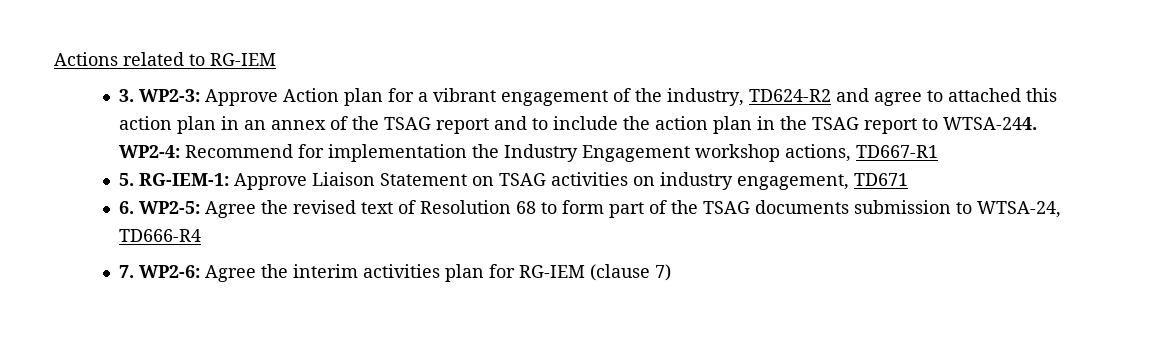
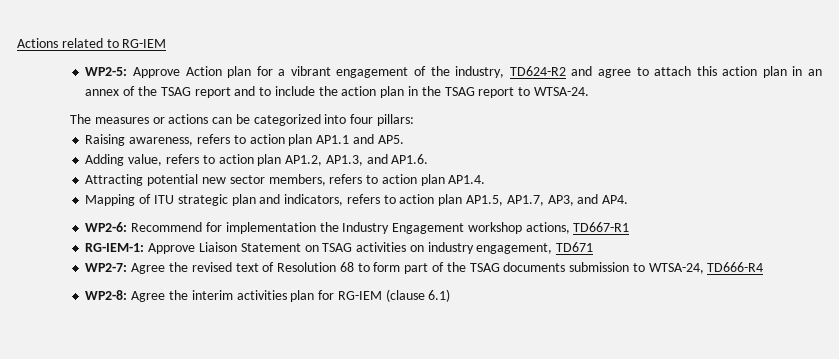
- 3. WP2-3: Approve Action plan for a vibrant engagement of the industry, TD624-R2 and agree to attached this action plan in an annex of the TSAG report and to include the action plan in the TSAG report to WTSA-244. WP2-4: Recommend for implementation the Industry Engagement workshop actions, TD667-R1
+ WP2-5: Approve Action plan for a vibrant engagement of the industry, TD624-R2 and agree to attach this action plan in an annex of the TSAG report and to include the action plan in the TSAG report to WTSA-24.
+ The measures or actions can be categorized into four pillars:
+ Raising awareness, refers to action plan AP1.1 and AP5.
+ Adding value, refers to action plan AP1.2, AP1.3, and AP1.6.
+ Attracting potential new sector members, refers to action plan AP1.4.
+ Mapping of ITU strategic plan and indicators, refers to action plan AP1.5, AP1.7, AP3, and AP4.
+ WP2-6: Recommend for implementation the Industry Engagement workshop actions, TD667-R1
- 5. RG-IEM-1: Approve Liaison Statement on TSAG activities on industry engagement, TD671
+ RG-IEM-1: Approve Liaison Statement on TSAG activities on industry engagement, TD671
- 6. WP2-5: Agree the revised text of Resolution 68 to form part of the TSAG documents submission to WTSA-24, TD666-R4
+ WP2-7: Agree the revised text of Resolution 68 to form part of the TSAG documents submission to WTSA-24, TD666-R4
- 7. WP2-6: Agree the interim activities plan for RG-IEM (clause 7)
+ WP2-8: Agree the interim activities plan for RG-IEM (clause 6.1)

